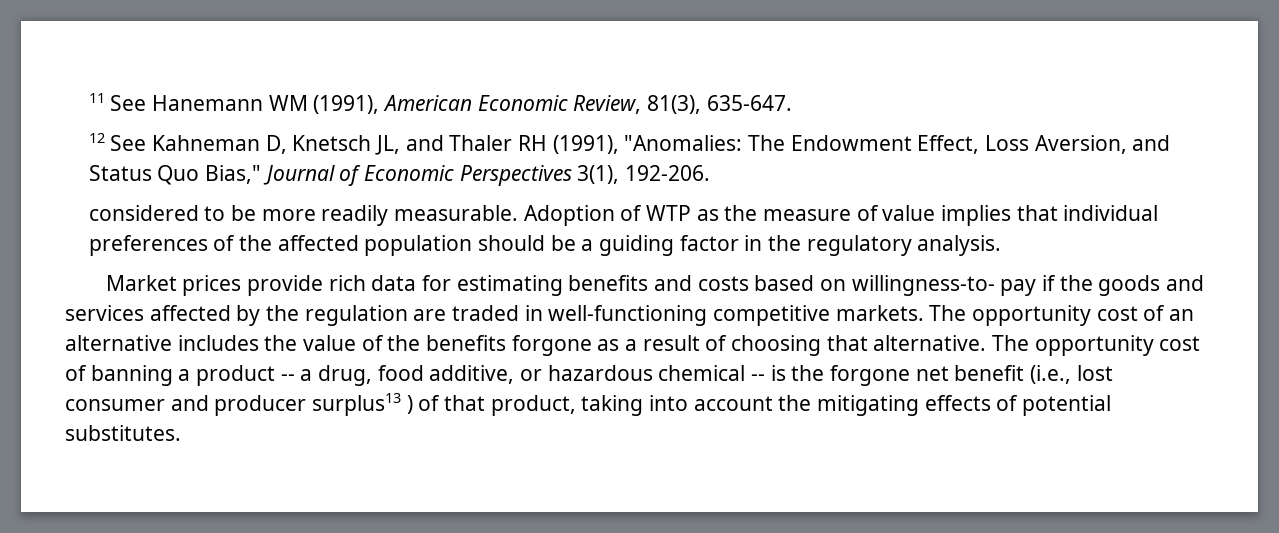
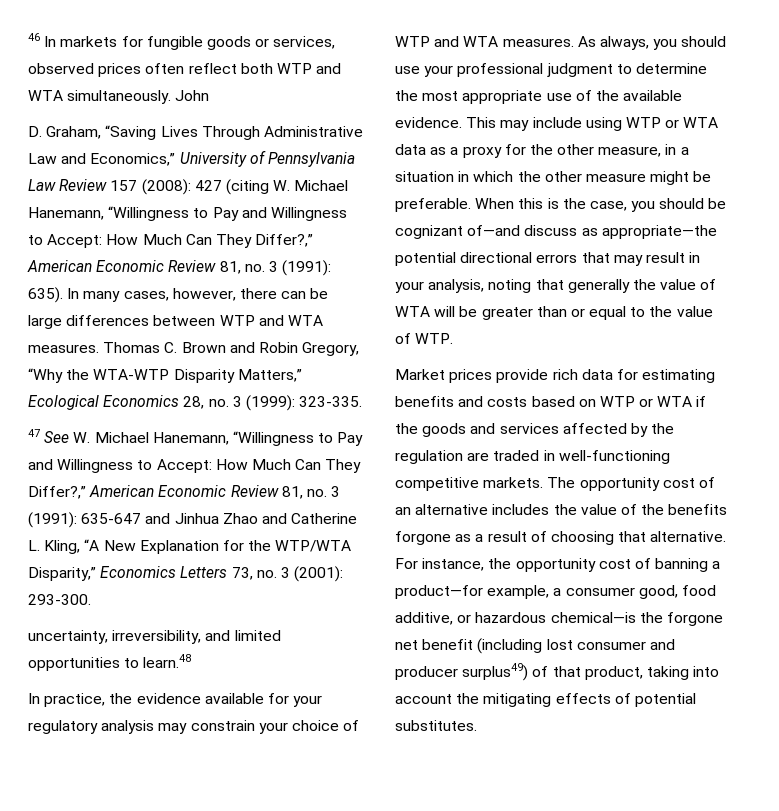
- 11 See Hanemann WM (1991), American Economic Review, 81(3), 635-647.
- 12 See Kahneman D, Knetsch JL, and Thaler RH (1991), "Anomalies: The Endowment Effect, Loss Aversion, and Status Quo Bias," Journal of Economic Perspectives 3(1), 192-206.
- considered to be more readily measurable. Adoption of WTP as the measure of value implies that individual preferences of the affected population should be a guiding factor in the regulatory analysis.
+ 46 In markets for fungible goods or services, observed prices often reflect both WTP and WTA simultaneously. John
+ D. Graham, “Saving Lives Through Administrative Law and Economics,” University of Pennsylvania Law Review 157 (2008): 427 (citing W. Michael Hanemann, “Willingness to Pay and Willingness to Accept: How Much Can They Differ?,” American Economic Review 81, no. 3 (1991): 635). In many cases, however, there can be large differences between WTP and WTA measures. Thomas C. Brown and Robin Gregory, “Why the WTA-WTP Disparity Matters,” Ecological Economics 28, no. 3 (1999): 323-335.
+ 47 See W. Michael Hanemann, “Willingness to Pay and Willingness to Accept: How Much Can They Differ?,” American Economic Review 81, no. 3 (1991): 635-647 and Jinhua Zhao and Catherine L. Kling, “A New Explanation for the WTP/WTA Disparity,” Economics Letters 73, no. 3 (2001): 293-300.
+ uncertainty, irreversibility, and limited opportunities to learn.48
+ In practice, the evidence available for your regulatory analysis may constrain your choice of WTP and WTA measures. As always, you should use your professional judgment to determine the most appropriate use of the available evidence. This may include using WTP or WTA data as a proxy for the other measure, in a situation in which the other measure might be preferable. When this is the case, you should be cognizant of—and discuss as appropriate—the potential directional errors that may result in your analysis, noting that generally the value of WTA will be greater than or equal to the value of WTP.
- Market prices provide rich data for estimating benefits and costs based on willingness-to- pay if the goods and services affected by the regulation are traded in well-functioning competitive markets.
+ Market prices provide rich data for estimating benefits and costs based on WTP or WTA if the goods and services affected by the regulation are traded in well-functioning competitive markets.
- The opportunity cost of banning a product -- a drug, food additive, or hazardous chemical -- is the forgone net benefit (i.e., lost consumer and producer surplus13 ) of that product, taking into account the mitigating effects of potential substitutes.
+ For instance, the opportunity cost of banning a product—for example, a consumer good, food additive, or hazardous chemical—is the forgone net benefit (including lost consumer and producer surplus49) of that product, taking into account the mitigating effects of potential substitutes.

